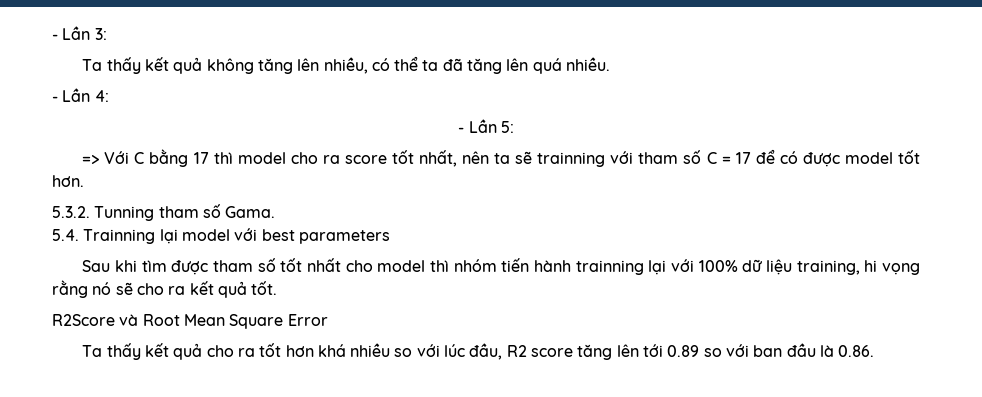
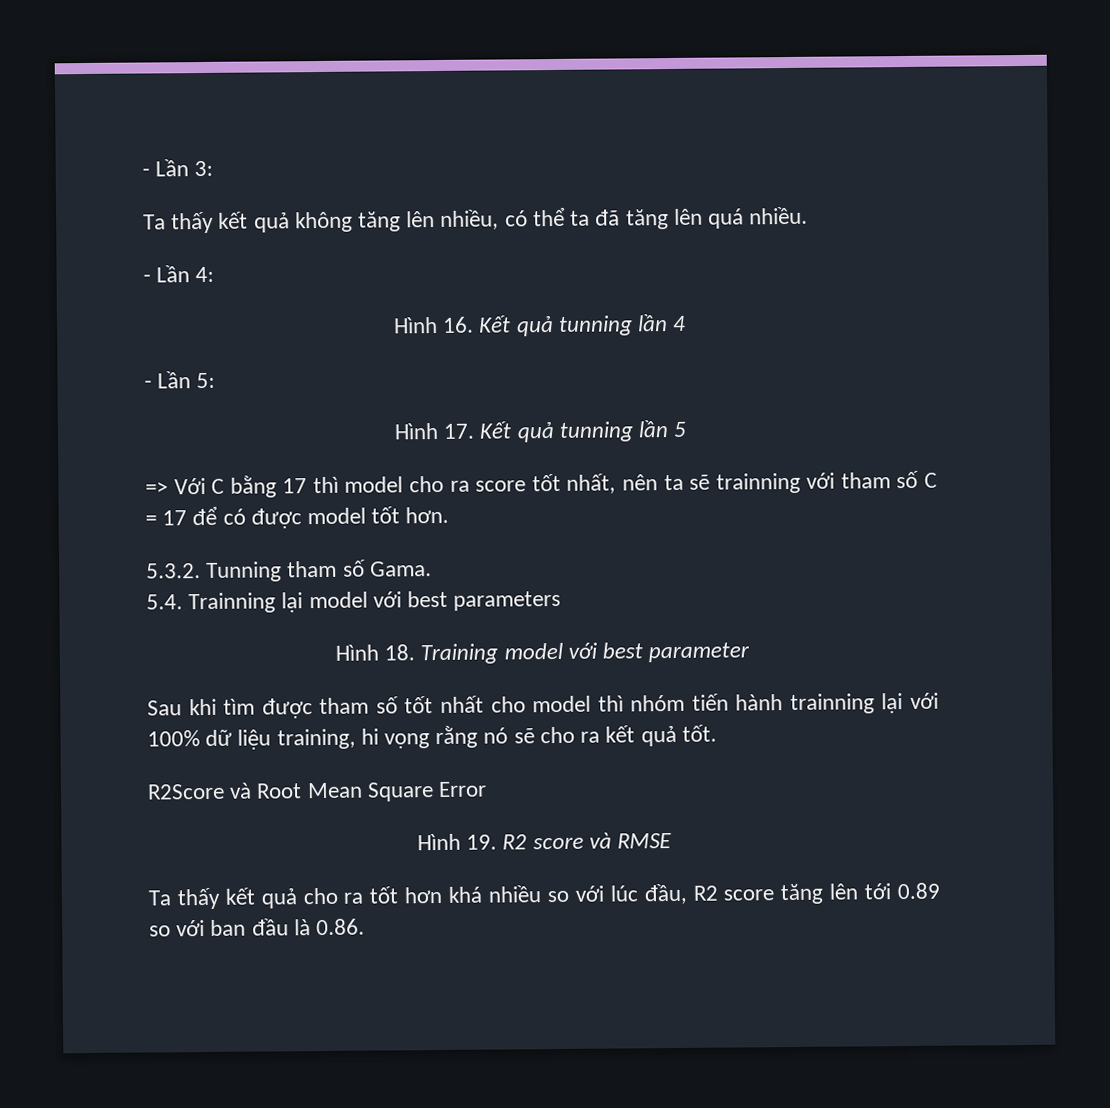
+ Hình 16. Kết quả tunning lần 4
  - Lần 5:
+ Hình 17. Kết quả tunning lần 5
+ Hình 18. Training model với best parameter
+ Hình 19. R2 score và RMSE

